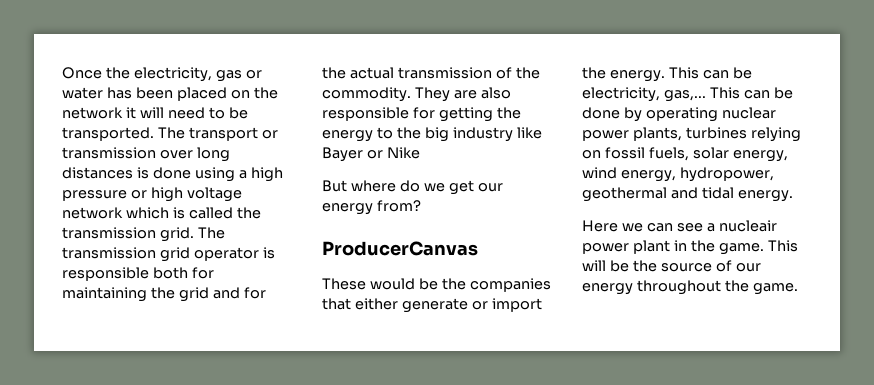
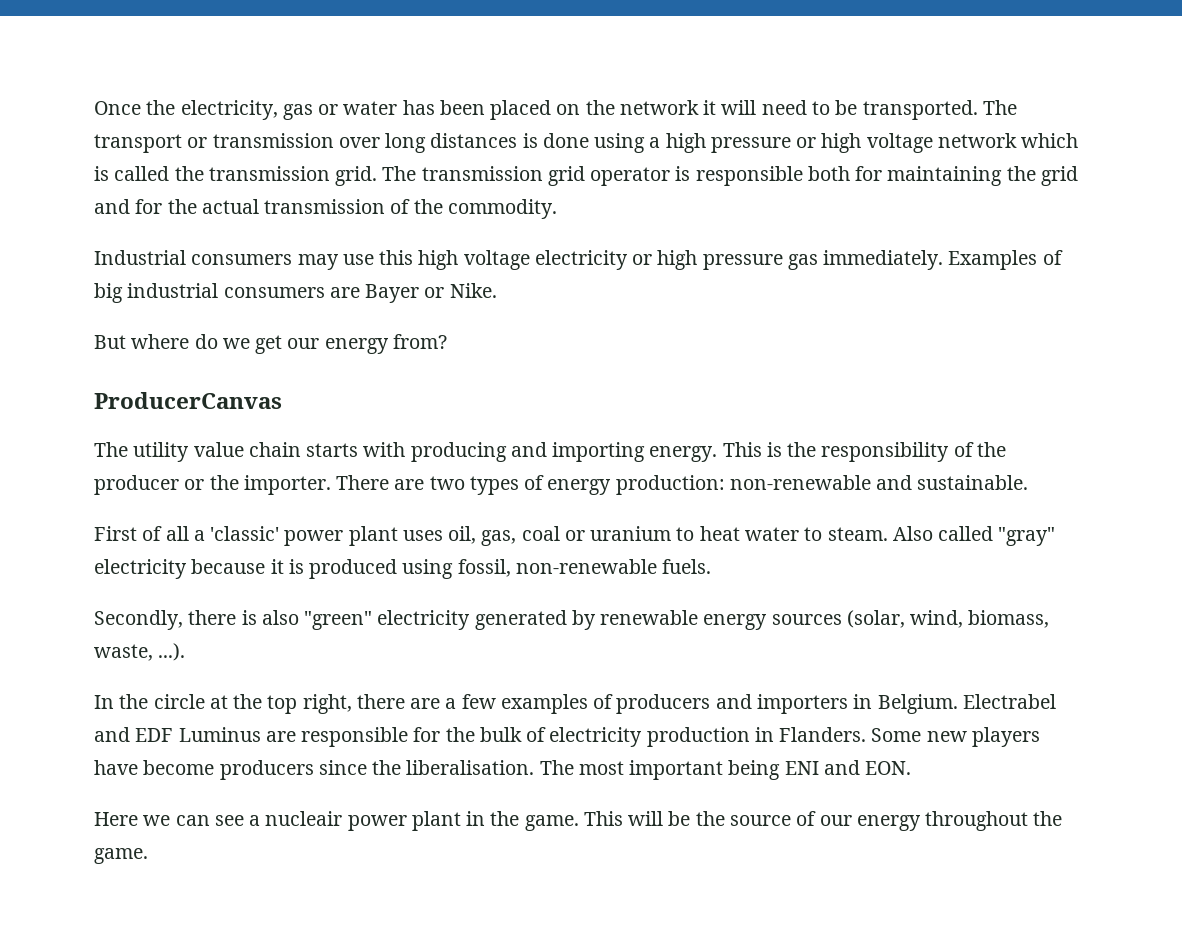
- The transmission grid operator is responsible both for maintaining the grid and for the actual transmission of the commodity. They are also responsible for getting the energy to the big industry like Bayer or Nike
+ The transmission grid operator is responsible both for maintaining the grid and for the actual transmission of the commodity.
+ Industrial consumers may use this high voltage electricity or high pressure gas immediately. Examples of big industrial consumers are Bayer or Nike.
- These would be the companies that either generate or import the energy. This can be electricity, gas,... This can be done by operating nuclear power plants, turbines relying on fossil fuels, solar energy, wind energy, hydropower, geothermal and tidal energy.
+ The utility value chain starts with producing and importing energy. This is the responsibility of the producer or the importer. There are two types of energy production: non-renewable and sustainable.
+ First of all a 'classic' power plant uses oil, gas, coal or uranium to heat water to steam. Also called "gray" electricity because it is produced using fossil, non-renewable fuels.
+ Secondly, there is also "green" electricity generated by renewable energy sources (solar, wind, biomass, waste, ...).
+ In the circle at the top right, there are a few examples of producers and importers in Belgium. Electrabel and EDF Luminus are responsible for the bulk of electricity production in Flanders. Some new players have become producers since the liberalisation. The most important being ENI and EON.

